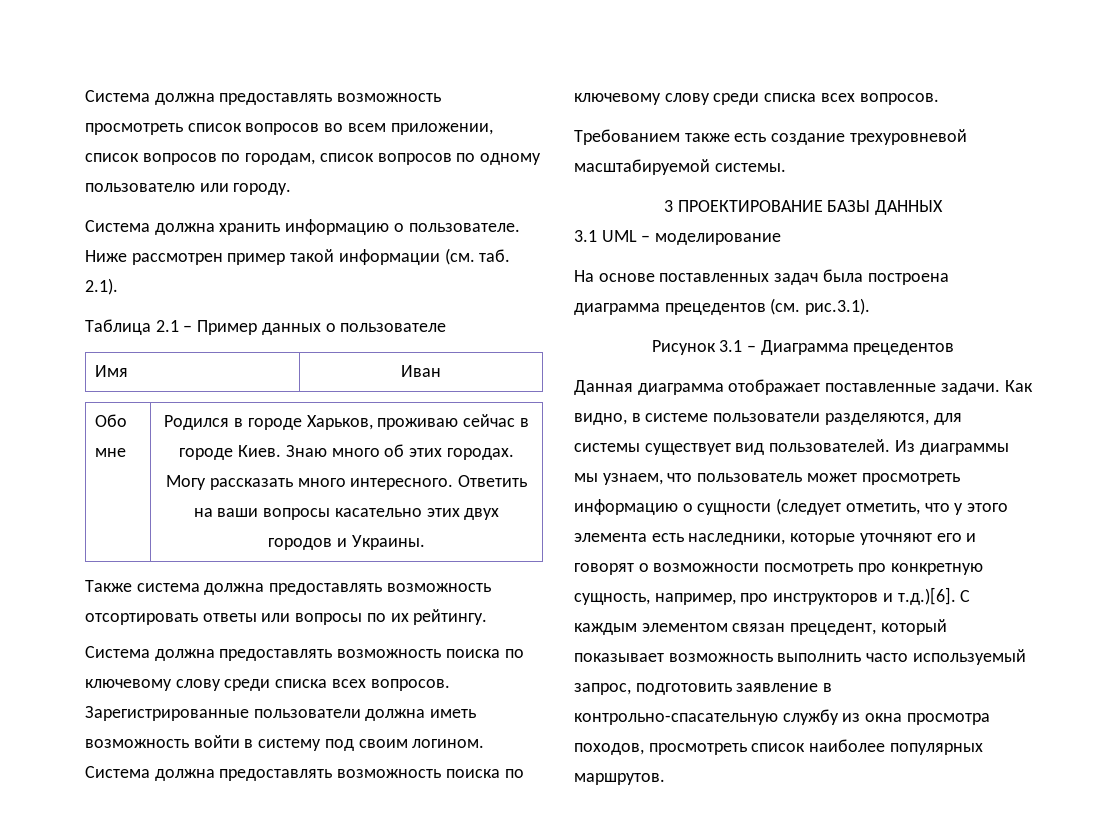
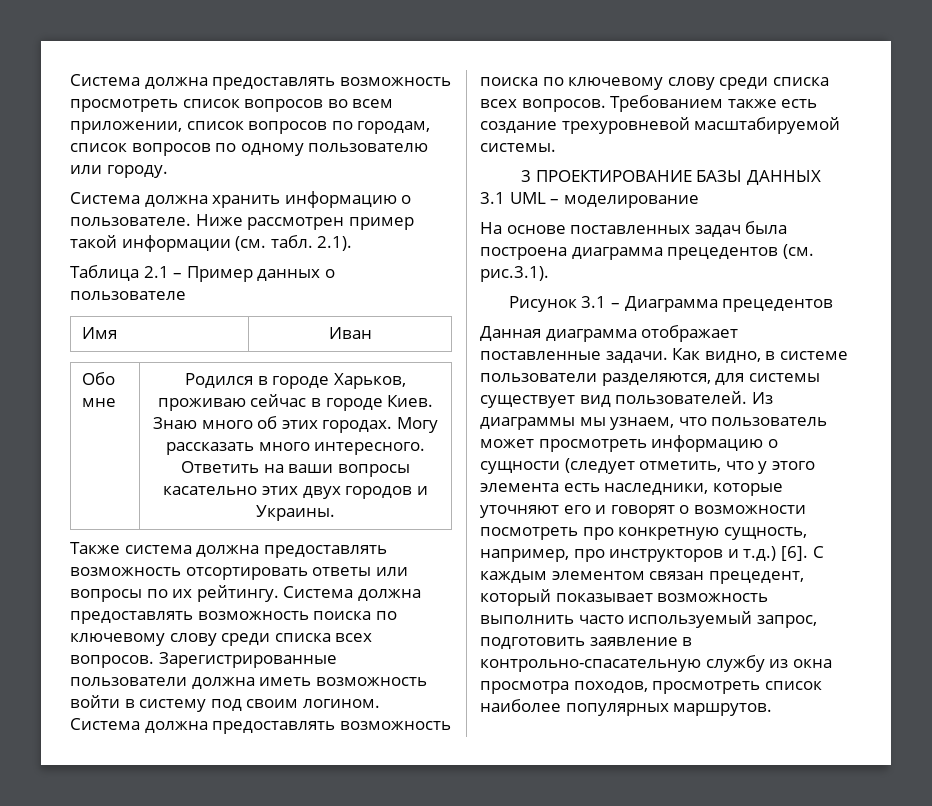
- Ниже рассмотрен пример такой информации (см. таб.
+ Ниже рассмотрен пример такой информации (см. табл.
- Также система должна предоставлять возможность отсортировать ответы или вопросы по их рейтингу.
- Система должна предоставлять возможность поиска по ключевому слову среди списка всех вопросов.
+ Также система должна предоставлять возможность отсортировать ответы или вопросы по их рейтингу. Система должна предоставлять возможность поиска по ключевому слову среди списка всех вопросов.
- Зарегистрированные пользователи должна иметь возможность войти в систему под своим логином. Система должна предоставлять возможность поиска по ключевому слову среди списка всех вопросов.
- Требованием также есть создание трехуровневой масштабируемой системы.
+ Зарегистрированные пользователи должна иметь возможность войти в систему под своим логином. Система должна предоставлять возможность поиска по ключевому слову среди списка всех вопросов. Требованием также есть создание трехуровневой масштабируемой системы.
- Из диаграммы мы узнаем, что пользователь может просмотреть информацию о сущности (следует отметить, что у этого элемента есть наследники, которые уточняют его и говорят о возможности посмотреть про конкретную сущность, например, про инструкторов и т.д.)[6]. С каждым элементом связан прецедент, который показывает возможность выполнить часто используемый запрос, подготовить заявление в контрольно-спасательную службу из окна просмотра походов, просмотреть список наиболее популярных маршрутов.
+ Из диаграммы мы узнаем, что пользователь может просмотреть информацию о сущности (следует отметить, что у этого элемента есть наследники, которые уточняют его и говорят о возможности посмотреть про конкретную сущность, например, про инструкторов и т.д.) [6]. С каждым элементом связан прецедент, который показывает возможность выполнить часто используемый запрос, подготовить заявление в контрольно-спасательную службу из окна просмотра походов, просмотреть список наиболее популярных маршрутов.

